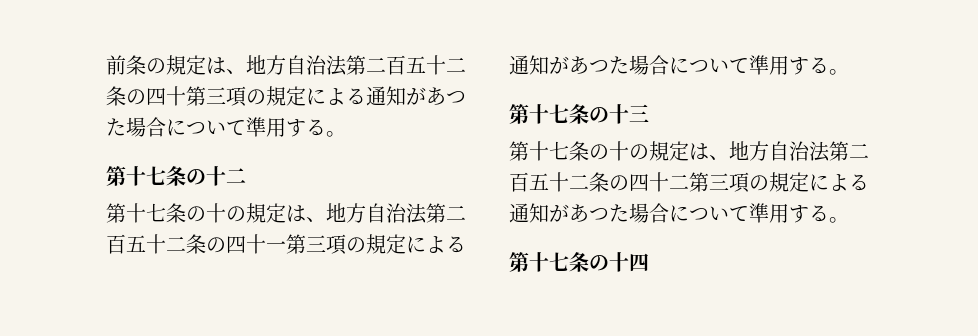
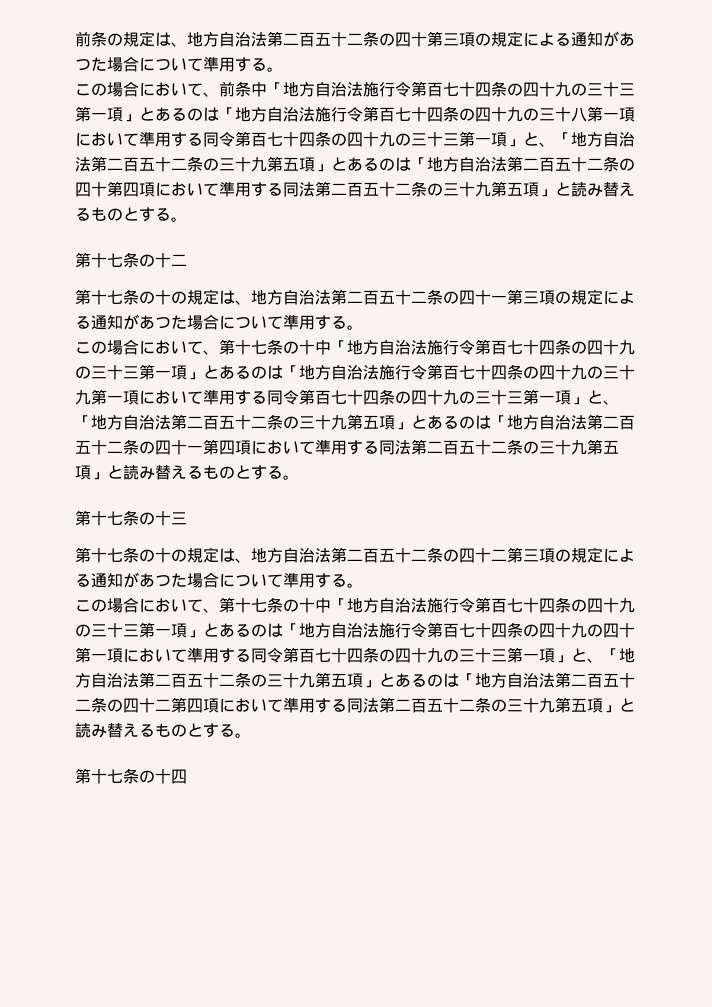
+ この場合において、前条中「地方自治法施行令第百七十四条の四十九の三十三第一項」とあるのは「地方自治法施行令第百七十四条の四十九の三十八第一項において準用する同令第百七十四条の四十九の三十三第一項」と、「地方自治法第二百五十二条の三十九第五項」とあるのは「地方自治法第二百五十二条の四十第四項において準用する同法第二百五十二条の三十九第五項」と読み替えるものとする。
+ この場合において、第十七条の十中「地方自治法施行令第百七十四条の四十九の三十三第一項」とあるのは「地方自治法施行令第百七十四条の四十九の三十九第一項において準用する同令第百七十四条の四十九の三十三第一項」と、「地方自治法第二百五十二条の三十九第五項」とあるのは「地方自治法第二百五十二条の四十一第四項において準用する同法第二百五十二条の三十九第五項」と読み替えるものとする。
+ この場合において、第十七条の十中「地方自治法施行令第百七十四条の四十九の三十三第一項」とあるのは「地方自治法施行令第百七十四条の四十九の四十第一項において準用する同令第百七十四条の四十九の三十三第一項」と、「地方自治法第二百五十二条の三十九第五項」とあるのは「地方自治法第二百五十二条の四十二第四項において準用する同法第二百五十二条の三十九第五項」と読み替えるものとする。

